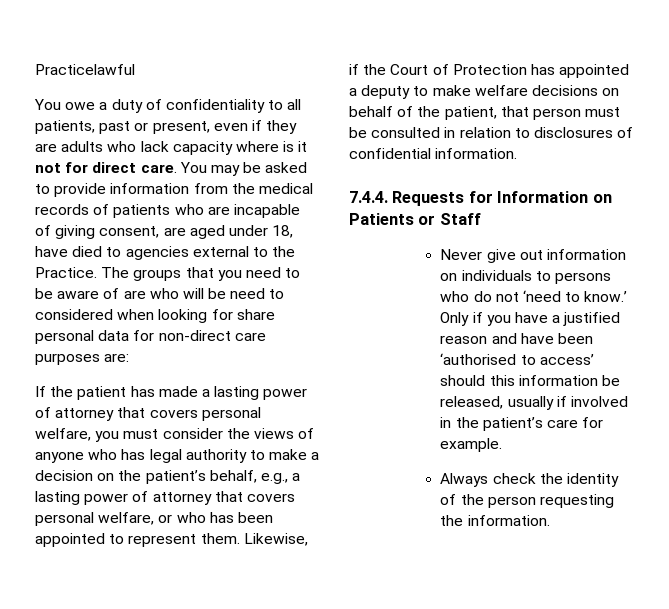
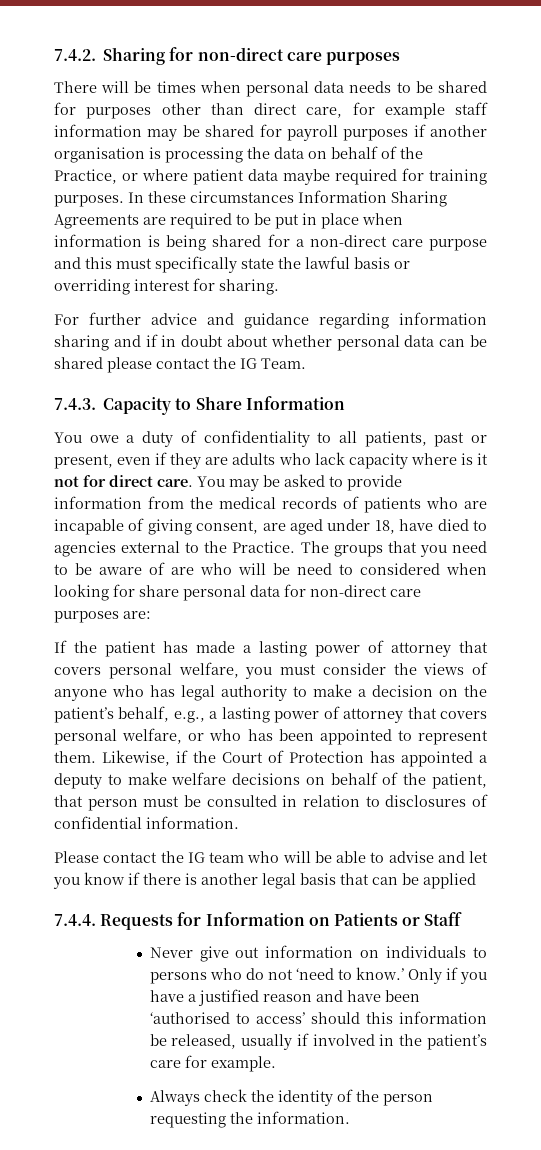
- Practicelawful
+ 7.4.2. Sharing for non-direct care purposes
+ There will be times when personal data needs to be shared for purposes other than direct care, for example staff information may be shared for payroll purposes if another organisation is processing the data on behalf of the Practice, or where patient data maybe required for training purposes. In these circumstances Information Sharing Agreements are required to be put in place when information is being shared for a non-direct care purpose and this must specifically state the lawful basis or overriding interest for sharing.
+ For further advice and guidance regarding information sharing and if in doubt about whether personal data can be shared please contact the IG Team.
+ 7.4.3. Capacity to Share Information
+ Please contact the IG team who will be able to advise and let you know if there is another legal basis that can be applied

